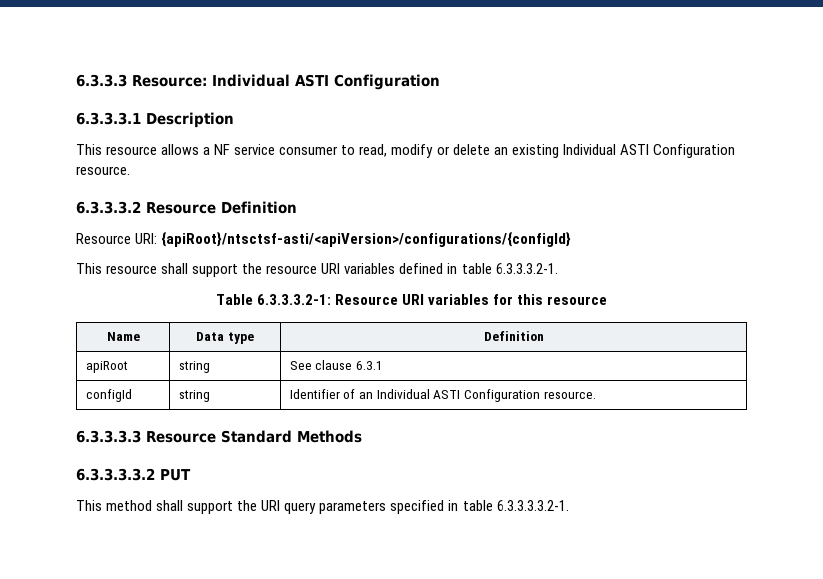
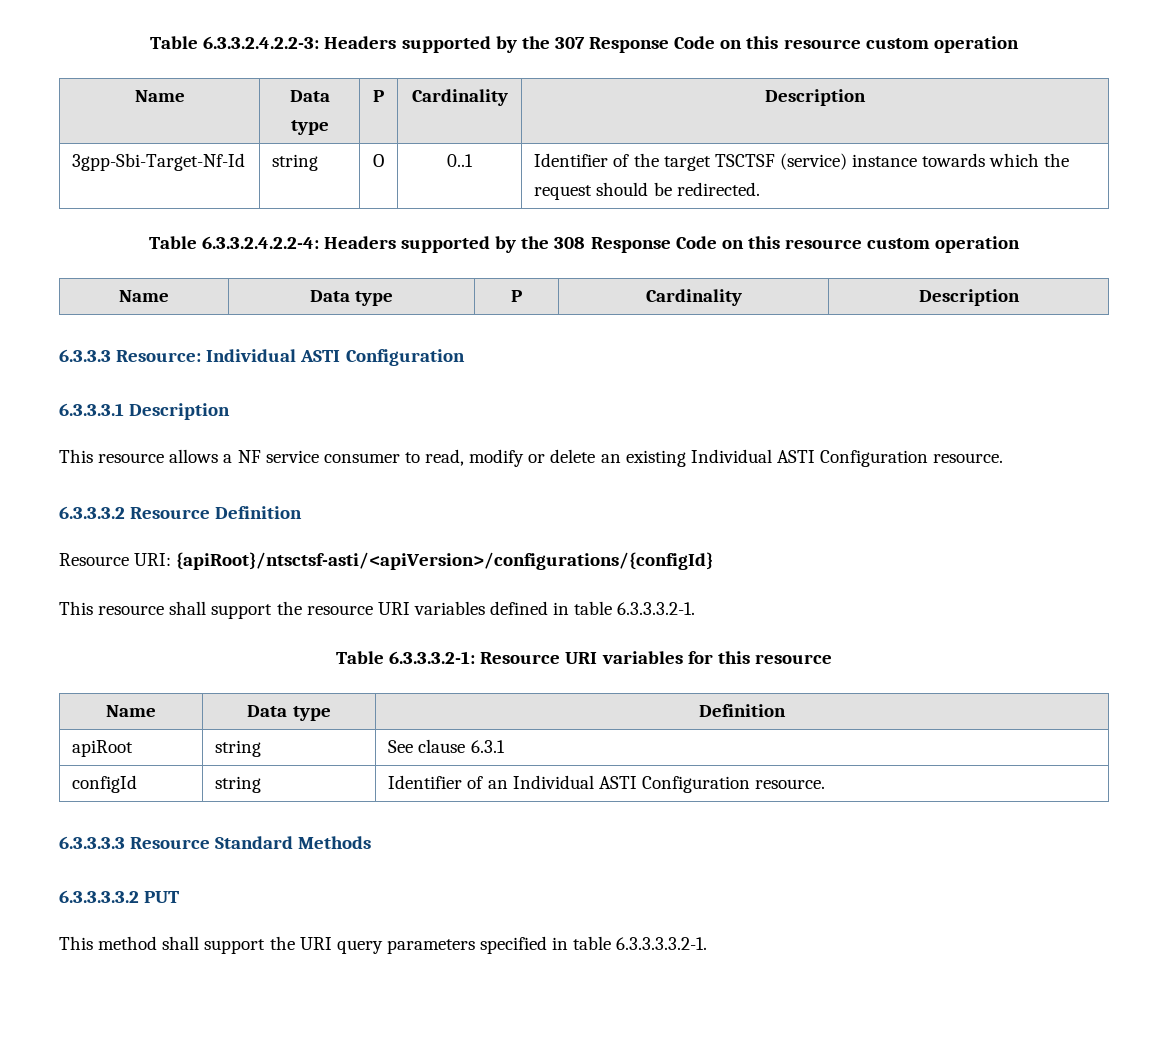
+ Table 6.3.3.2.4.2.2-3: Headers supported by the 307 Response Code on this resource custom operation
+ Name | Data type | P | Cardinality | Description
+ 3gpp-Sbi-Target-Nf-Id | string | O | 0..1 | Identifier of the target TSCTSF (service) instance towards which the request should be redirected.
+ Table 6.3.3.2.4.2.2-4: Headers supported by the 308 Response Code on this resource custom operation
+ Name | Data type | P | Cardinality | Description

